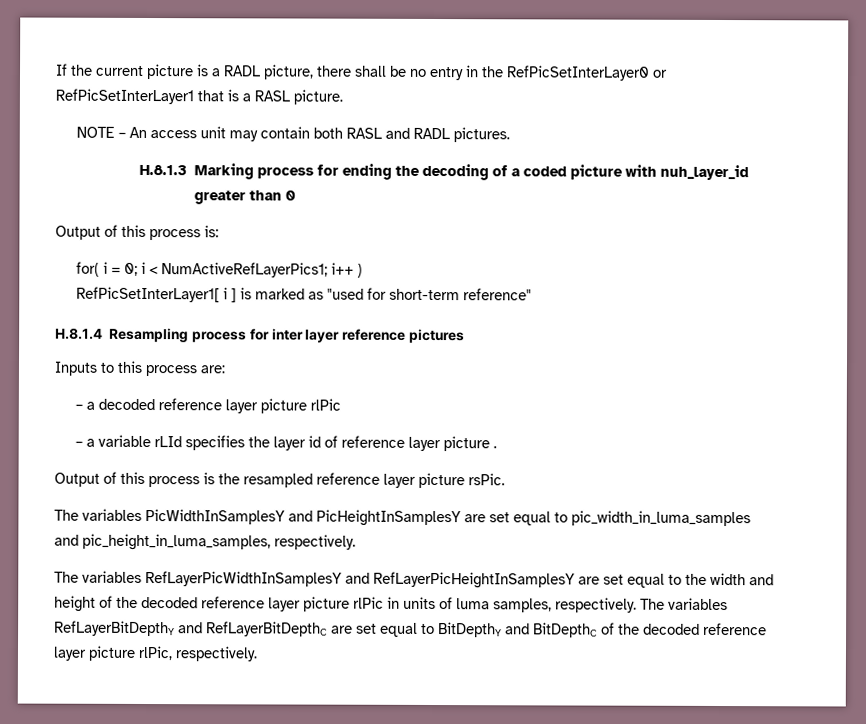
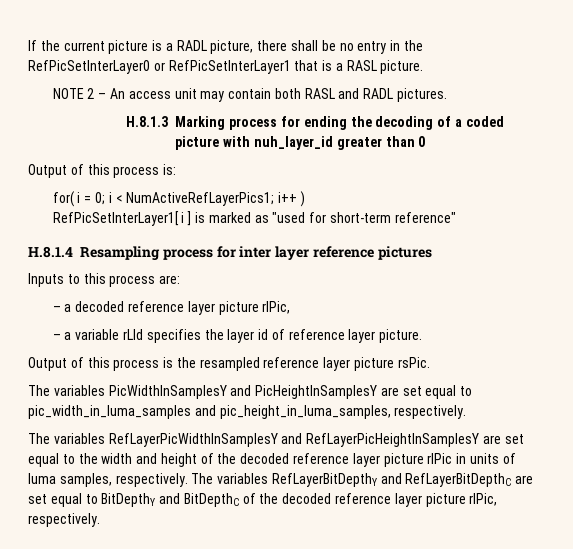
- NOTE – An access unit may contain both RASL and RADL pictures.
+ NOTE 2 – An access unit may contain both RASL and RADL pictures.
- – a decoded reference layer picture rlPic
+ – a decoded reference layer picture rlPic,
- – a variable rLId specifies the layer id of reference layer picture .
+ – a variable rLId specifies the layer id of reference layer picture.

